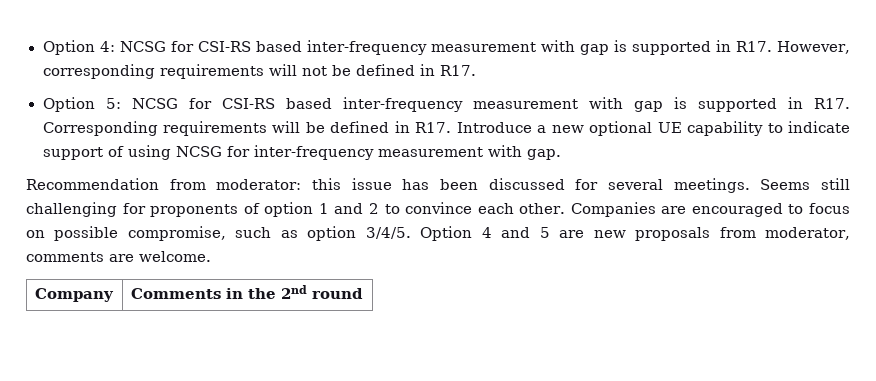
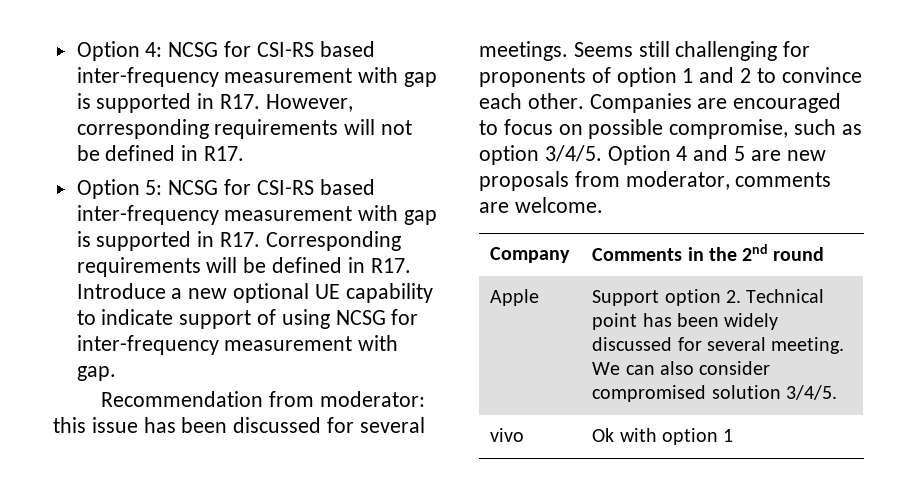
+ Apple | Support option 2. Technical point has been widely discussed for several meeting. We can also consider compromised solution 3/4/5.
+ vivo | Ok with option 1

